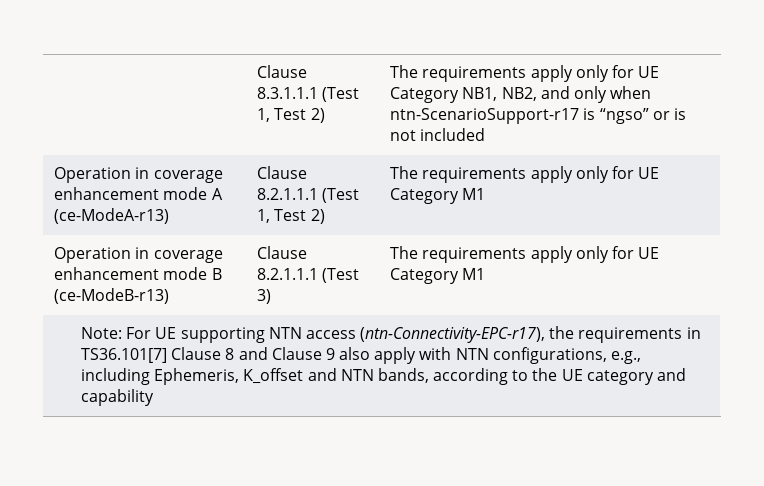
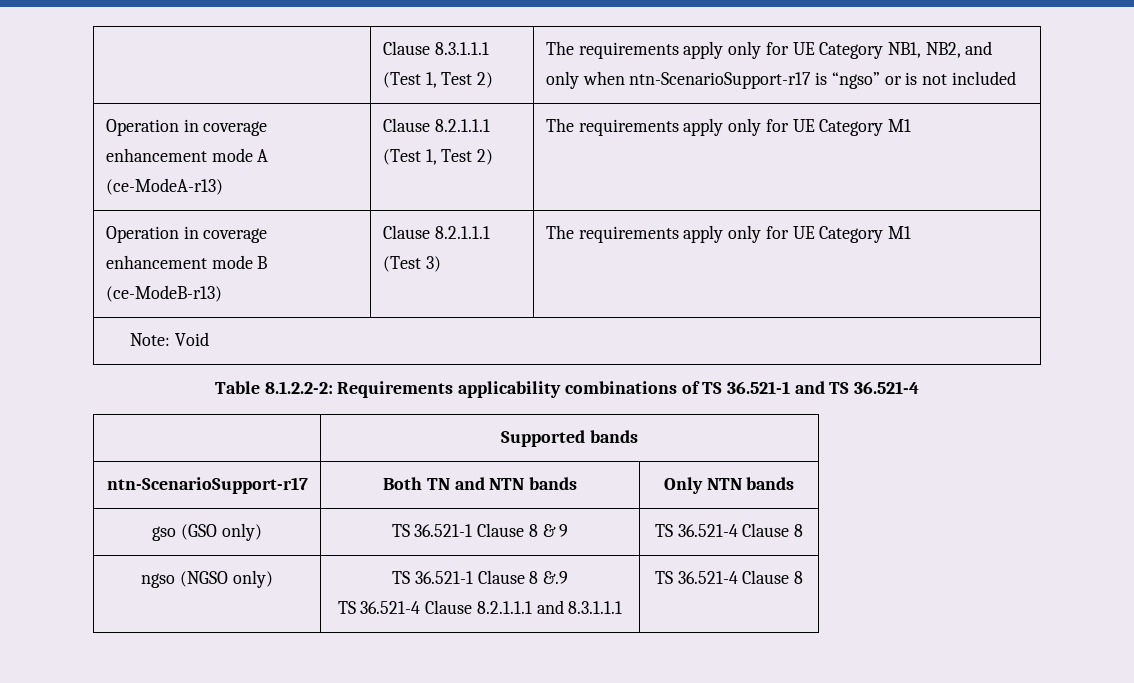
- Note: For UE supporting NTN access (ntn-Connectivity-EPC-r17), the requirements in TS36.101[7] Clause 8 and Clause 9 also apply with NTN configurations, e.g., including Ephemeris, K_offset and NTN bands, according to the UE category and capability
+ Note: Void
+ Table 8.1.2.2-2: Requirements applicability combinations of TS 36.521-1 and TS 36.521-4
+ | Supported bands
+ ntn-ScenarioSupport-r17 | Both TN and NTN bands | Only NTN bands
+ gso (GSO only) | TS 36.521-1 Clause 8 & 9 | TS 36.521-4 Clause 8
+ ngso (NGSO only) | TS 36.521-1 Clause 8 &.9
+ TS 36.521-4 Clause 8.2.1.1.1 and 8.3.1.1.1 | TS 36.521-4 Clause 8

